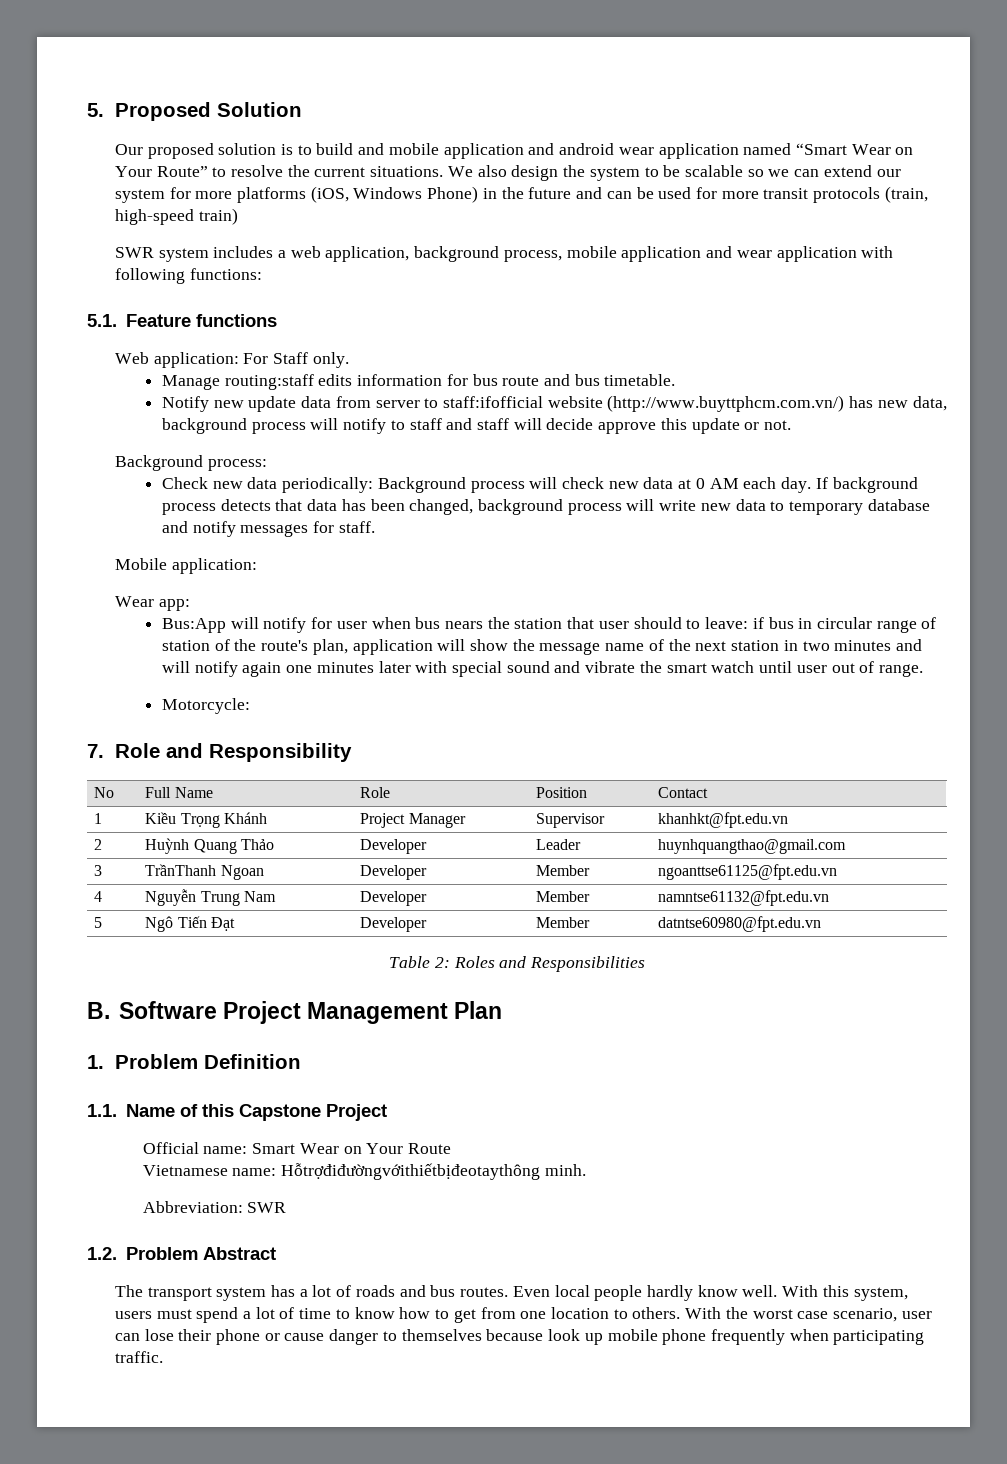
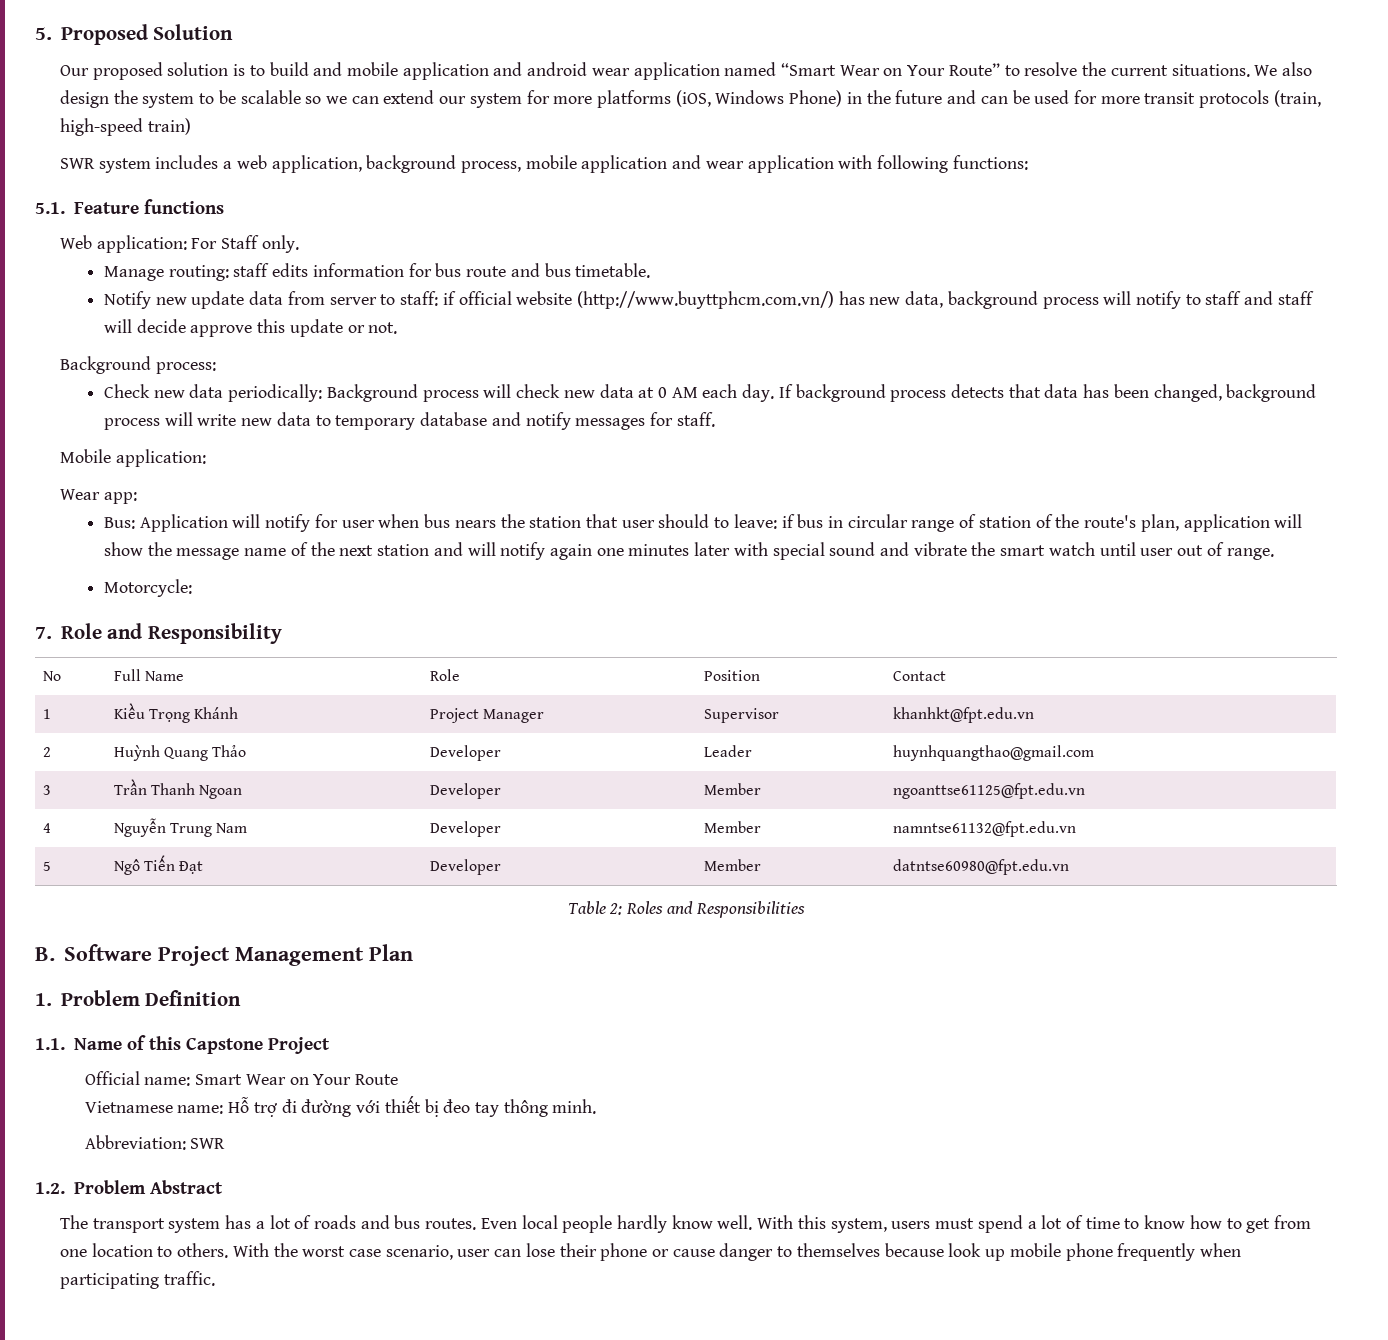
- Manage routing:staff edits information for bus route and bus timetable.
+ Manage routing: staff edits information for bus route and bus timetable.
- Notify new update data from server to staff:ifofficial website (http://www.buyttphcm.com.vn/) has new data, background process will notify to staff and staff will decide approve this update or not.
+ Notify new update data from server to staff: if official website (http://www.buyttphcm.com.vn/) has new data, background process will notify to staff and staff will decide approve this update or not.
- Bus:App will notify for user when bus nears the station that user should to leave: if bus in circular range of station of the route's plan, application will show the message name of the next station in two minutes and will notify again one minutes later with special sound and vibrate the smart watch until user out of range.
+ Bus: Application will notify for user when bus nears the station that user should to leave: if bus in circular range of station of the route's plan, application will show the message name of the next station and will notify again one minutes later with special sound and vibrate the smart watch until user out of range.
- 3 | TrầnThanh Ngoan | Developer | Member | ngoanttse61125@fpt.edu.vn
+ 3 | Trần Thanh Ngoan | Developer | Member | ngoanttse61125@fpt.edu.vn
- Vietnamese name: Hỗtrợđiđườngvớithiếtbịđeotaythông minh.
+ Vietnamese name: Hỗ trợ đi đường với thiết bị đeo tay thông minh.

